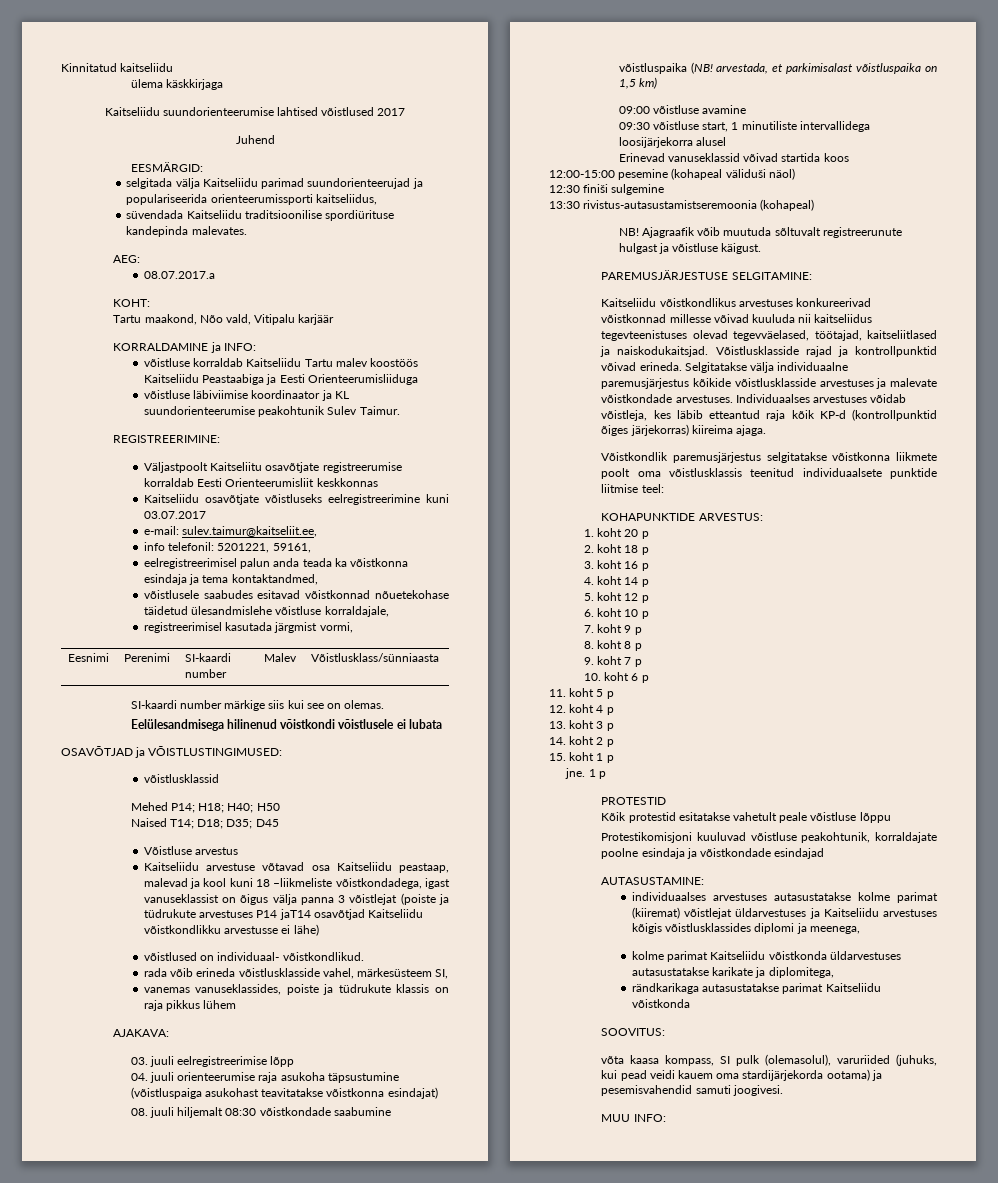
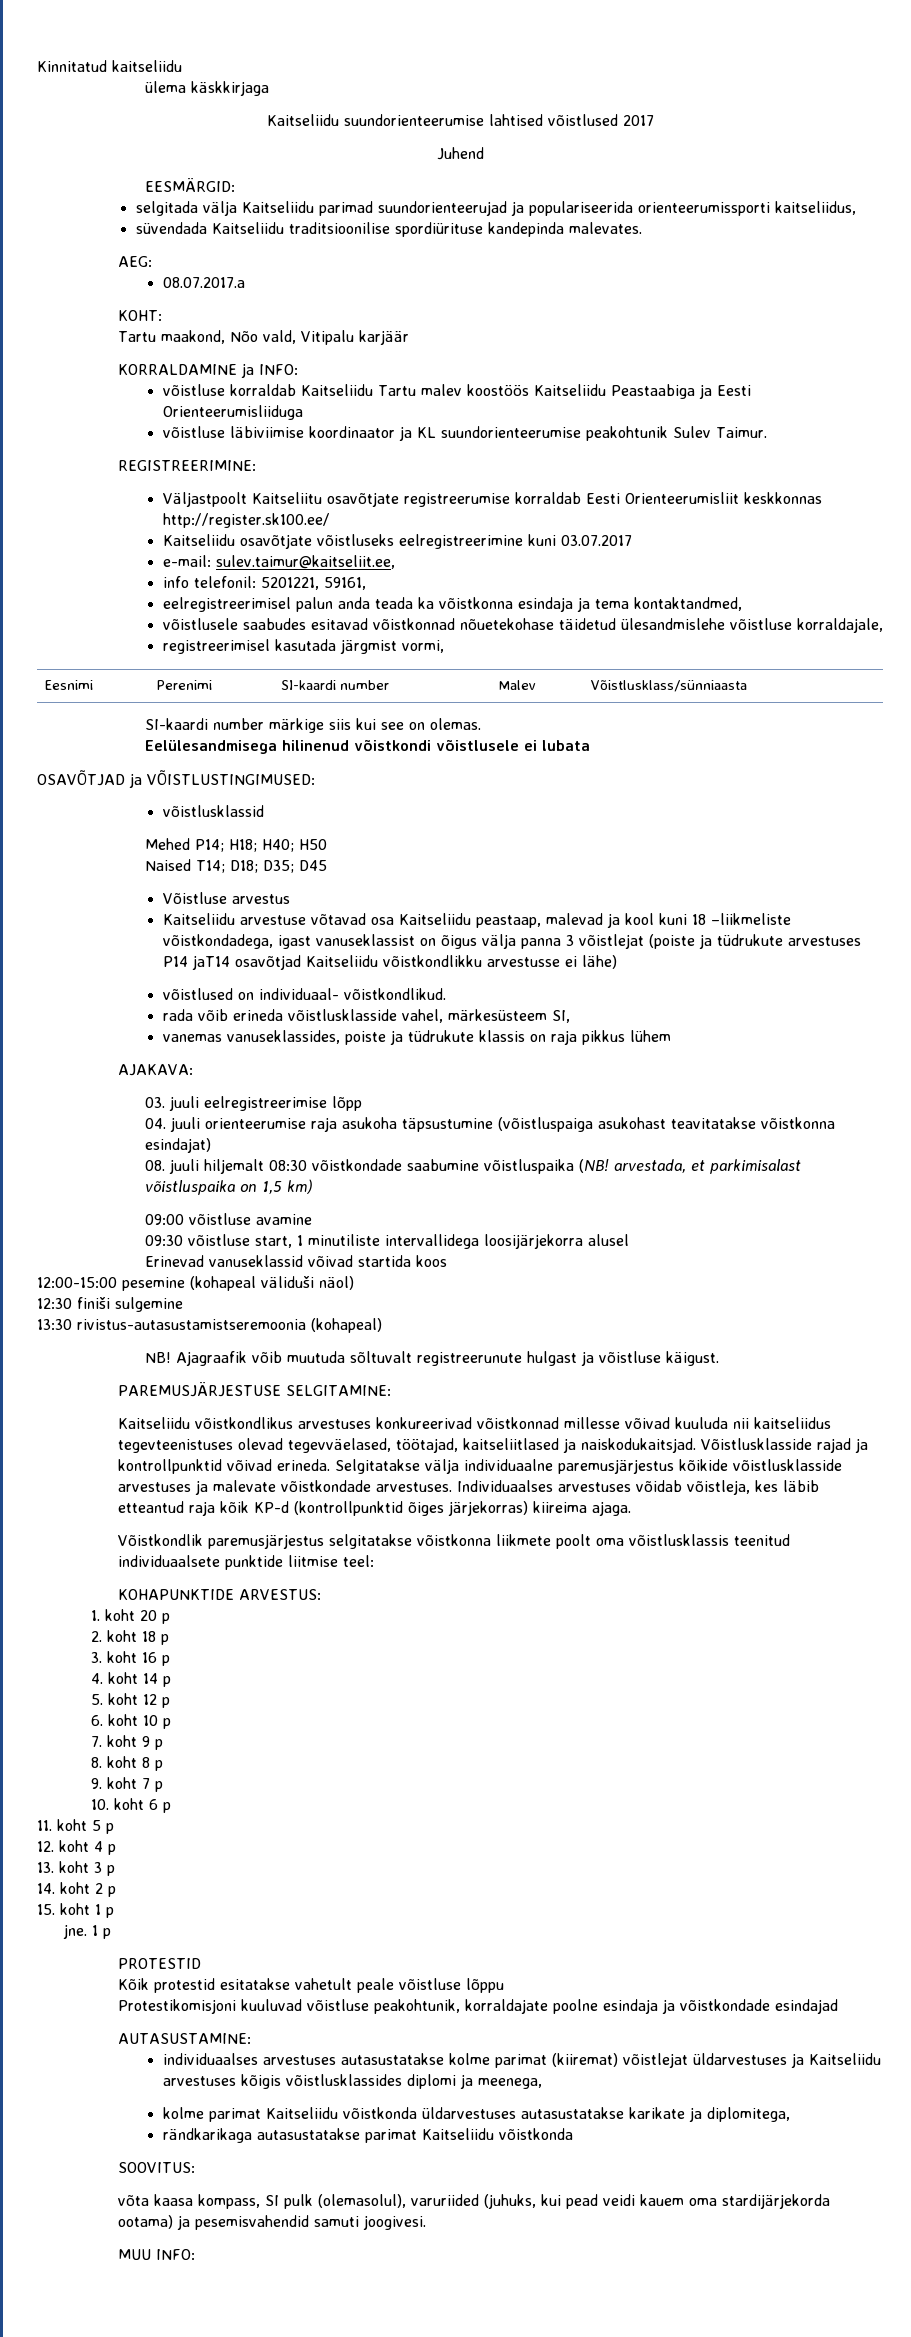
- Väljastpoolt Kaitseliitu osavõtjate registreerumise korraldab Eesti Orienteerumisliit keskkonnas
+ Väljastpoolt Kaitseliitu osavõtjate registreerumise korraldab Eesti Orienteerumisliit keskkonnas http://register.sk100.ee/

